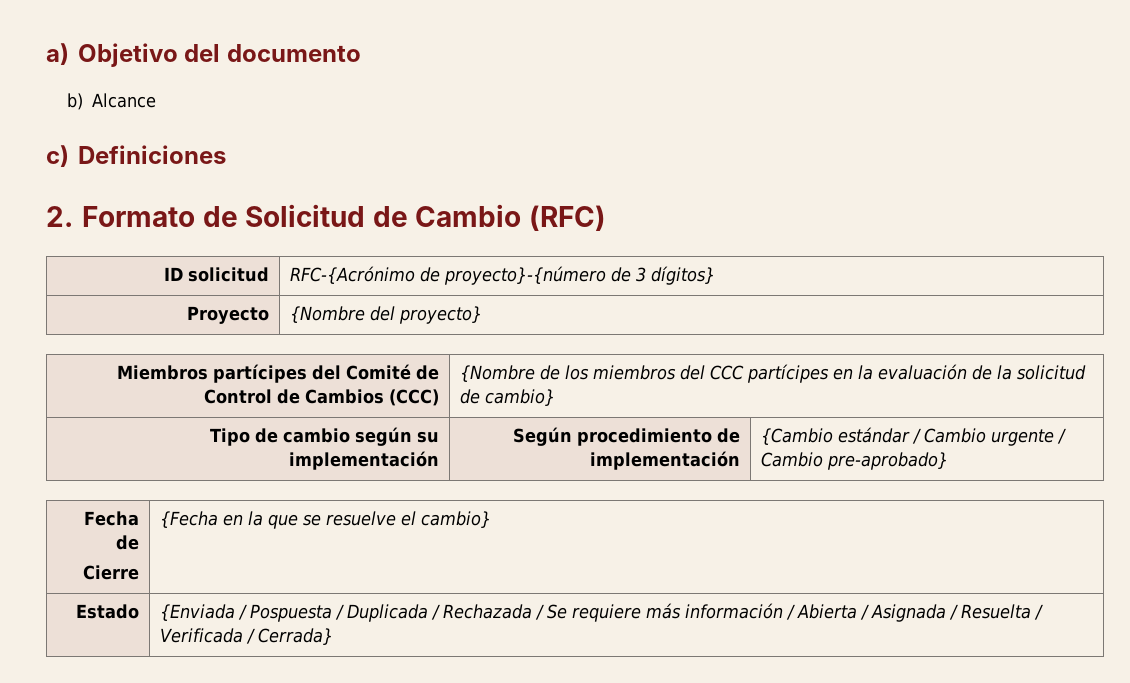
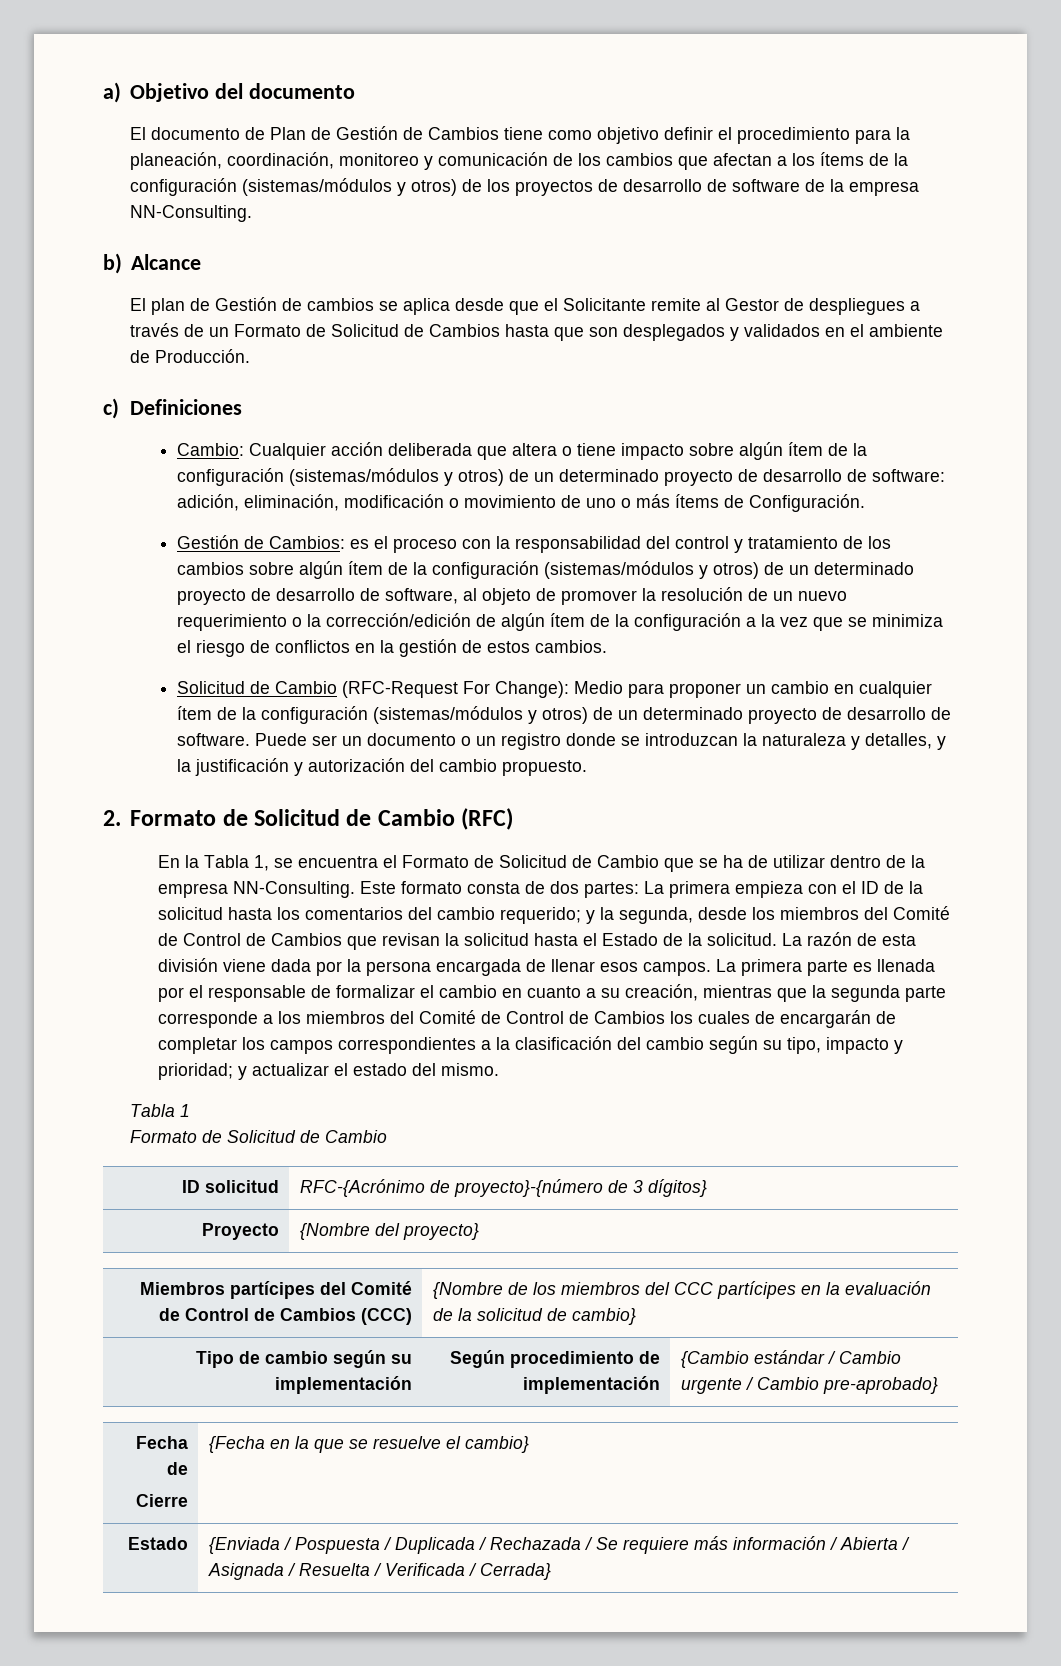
+ El documento de Plan de Gestión de Cambios tiene como objetivo definir el procedimiento para la planeación, coordinación, monitoreo y comunicación de los cambios que afectan a los ítems de la configuración (sistemas/módulos y otros) de los proyectos de desarrollo de software de la empresa NN-Consulting.
  b) Alcance
+ El plan de Gestión de cambios se aplica desde que el Solicitante remite al Gestor de despliegues a través de un Formato de Solicitud de Cambios hasta que son desplegados y validados en el ambiente de Producción.
  c) Definiciones
+ Cambio: Cualquier acción deliberada que altera o tiene impacto sobre algún ítem de la configuración (sistemas/módulos y otros) de un determinado proyecto de desarrollo de software: adición, eliminación, modificación o movimiento de uno o más ítems de Configuración.
+ Gestión de Cambios: es el proceso con la responsabilidad del control y tratamiento de los cambios sobre algún ítem de la configuración (sistemas/módulos y otros) de un determinado proyecto de desarrollo de software, al objeto de promover la resolución de un nuevo requerimiento o la corrección/edición de algún ítem de la configuración a la vez que se minimiza el riesgo de conflictos en la gestión de estos cambios.
+ Solicitud de Cambio (RFC-Request For Change): Medio para proponer un cambio en cualquier ítem de la configuración (sistemas/módulos y otros) de un determinado proyecto de desarrollo de software. Puede ser un documento o un registro donde se introduzcan la naturaleza y detalles, y la justificación y autorización del cambio propuesto.
+ En la Tabla 1, se encuentra el Formato de Solicitud de Cambio que se ha de utilizar dentro de la empresa NN-Consulting. Este formato consta de dos partes: La primera empieza con el ID de la solicitud hasta los comentarios del cambio requerido; y la segunda, desde los miembros del Comité de Control de Cambios que revisan la solicitud hasta el Estado de la solicitud. La razón de esta división viene dada por la persona encargada de llenar esos campos. La primera parte es llenada por el responsable de formalizar el cambio en cuanto a su creación, mientras que la segunda parte corresponde a los miembros del Comité de Control de Cambios los cuales de encargarán de completar los campos correspondientes a la clasificación del cambio según su tipo, impacto y prioridad; y actualizar el estado del mismo.
+ Tabla 1
+ Formato de Solicitud de Cambio

